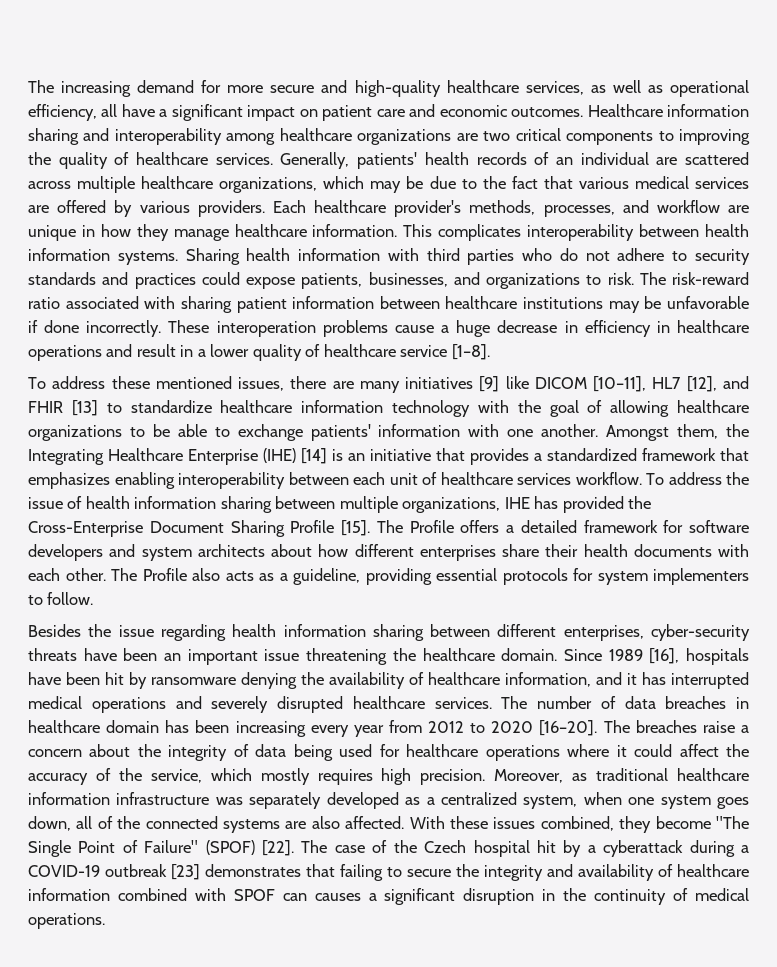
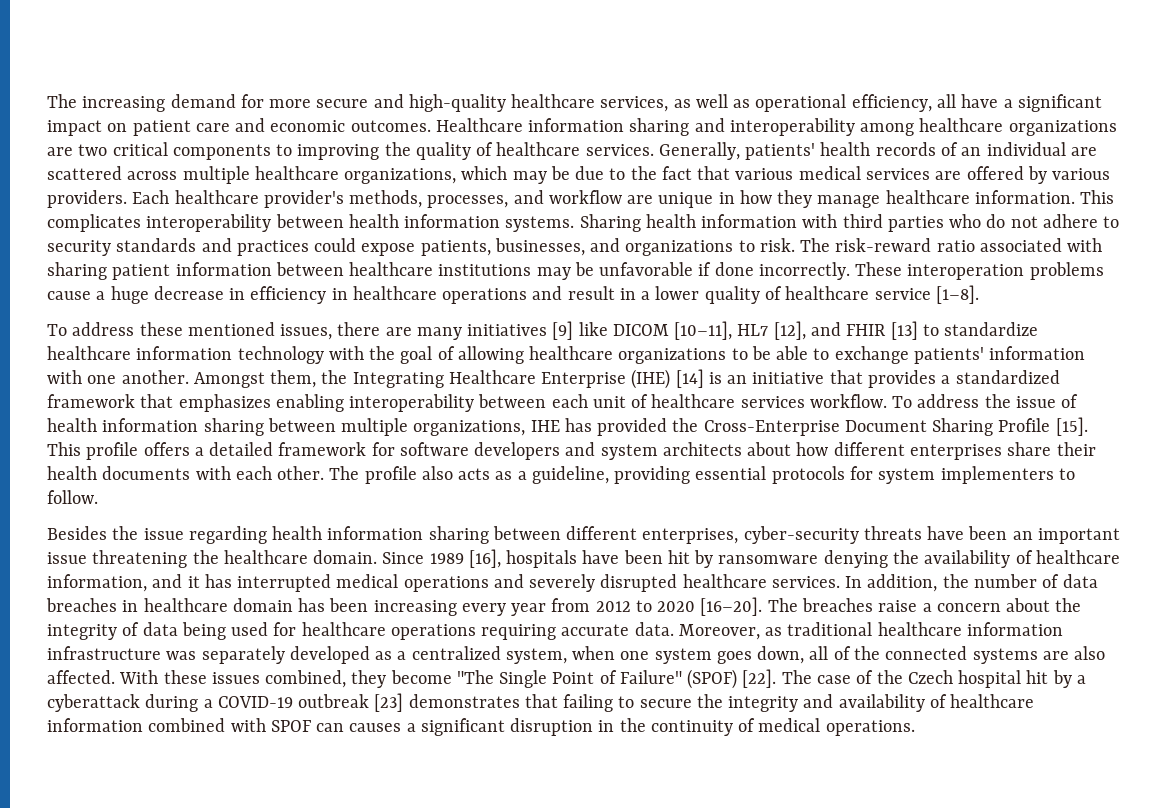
- The Profile offers a detailed framework for software developers and system architects about how different enterprises share their health documents with each other.
+ This profile offers a detailed framework for software developers and system architects about how different enterprises share their health documents with each other.
- The Profile also acts as a guideline, providing essential protocols for system implementers to follow.
+ The profile also acts as a guideline, providing essential protocols for system implementers to follow.
- The number of data breaches in healthcare domain has been increasing every year from 2012 to 2020 [16–20].
+ In addition, the number of data breaches in healthcare domain has been increasing every year from 2012 to 2020 [16–20].
- The breaches raise a concern about the integrity of data being used for healthcare operations where it could affect the accuracy of the service, which mostly requires high precision.
+ The breaches raise a concern about the integrity of data being used for healthcare operations requiring accurate data.

